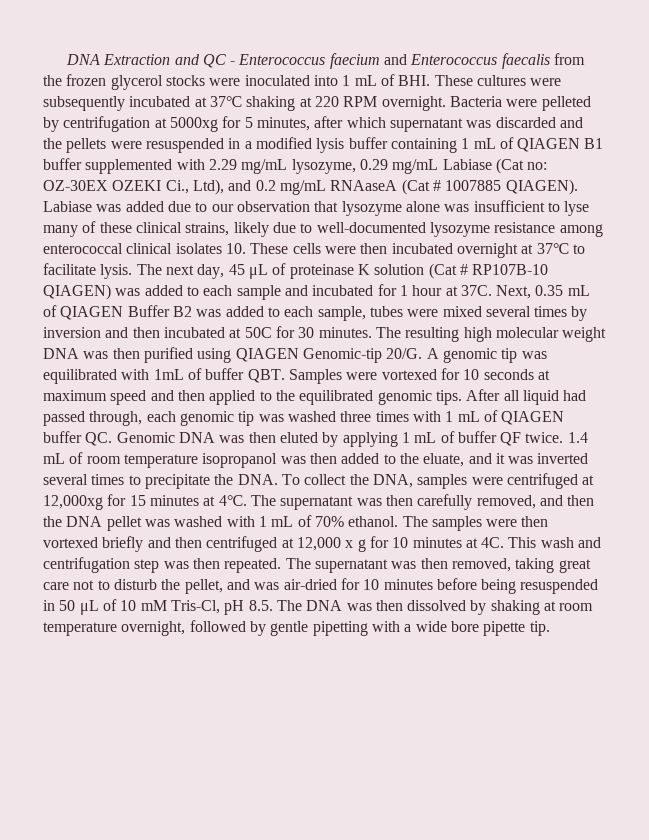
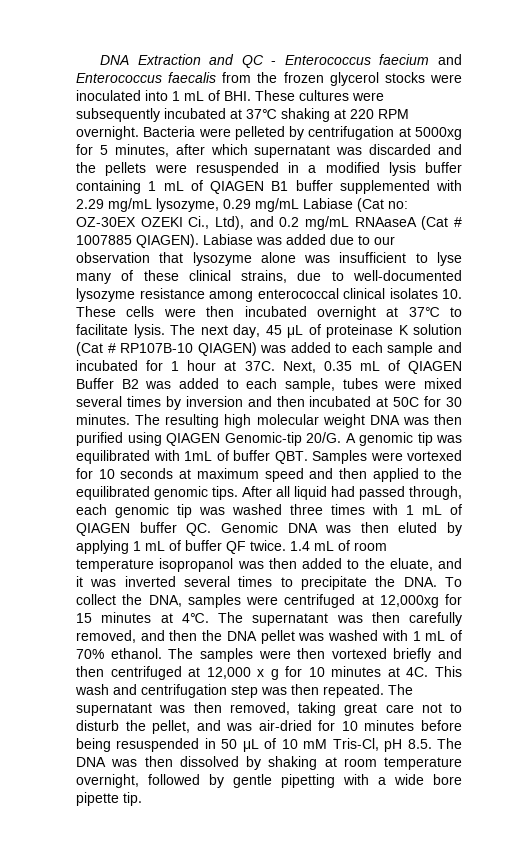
- Labiase was added due to our observation that lysozyme alone was insufficient to lyse many of these clinical strains, likely due to well-documented lysozyme resistance among enterococcal clinical isolates 10. These cells were then incubated overnight at 37℃ to facilitate lysis.
+ Labiase was added due to our observation that lysozyme alone was insufficient to lyse many of these clinical strains, due to well-documented lysozyme resistance among enterococcal clinical isolates 10. These cells were then incubated overnight at 37℃ to facilitate lysis.

